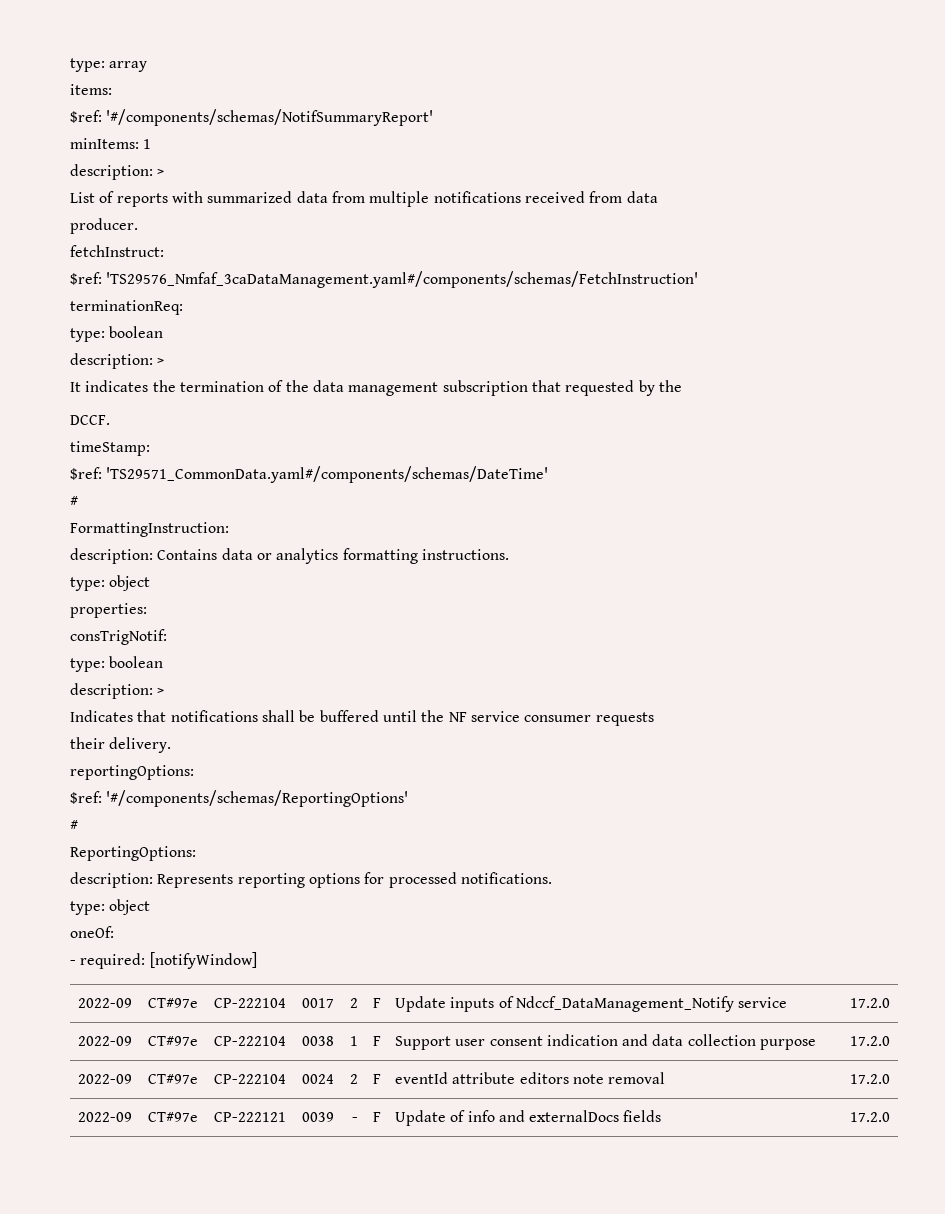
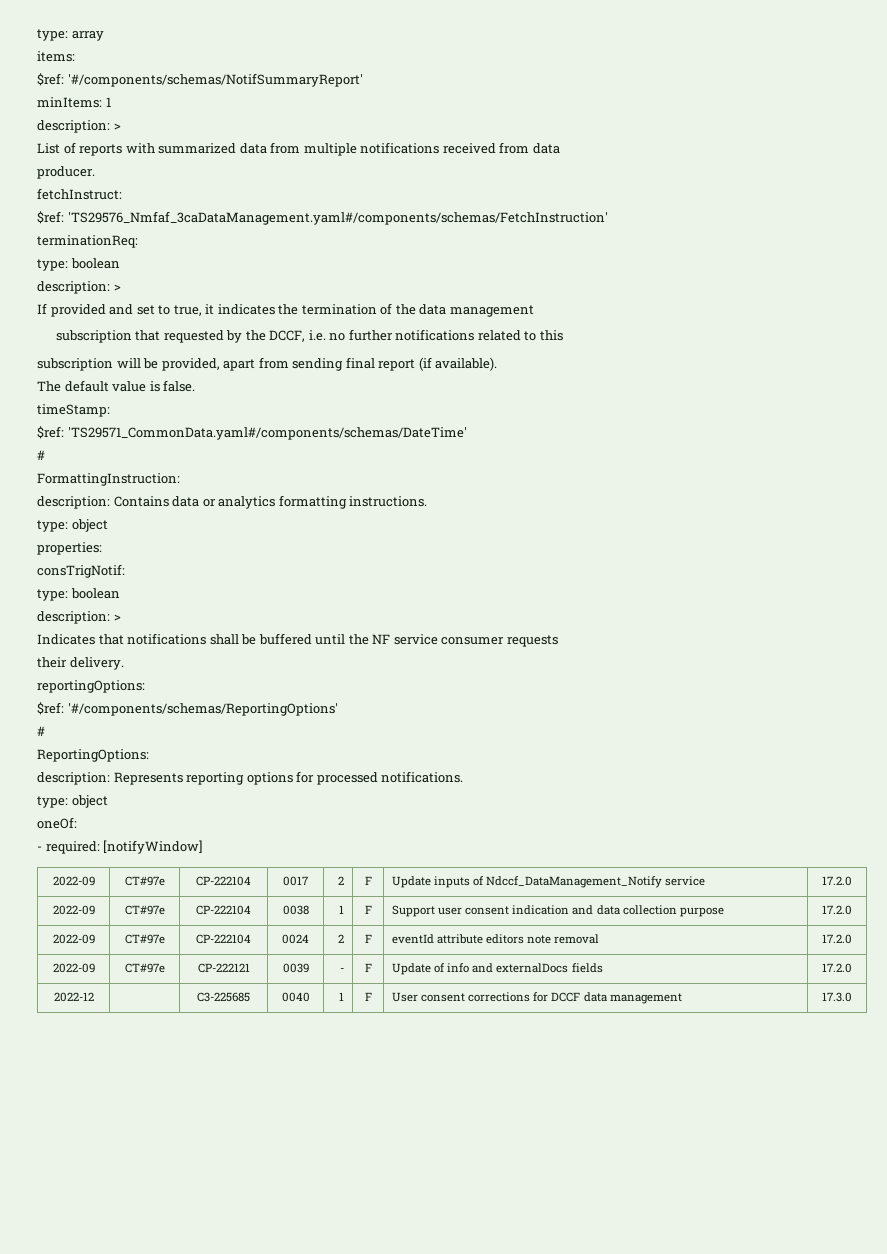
- It indicates the termination of the data management subscription that requested by the
- DCCF.
+ If provided and set to true, it indicates the termination of the data management
+ subscription that requested by the DCCF, i.e. no further notifications related to this
+ subscription will be provided, apart from sending final report (if available).
+ The default value is false.
+ 2022-12 | | C3-225685 | 0040 | 1 | F | User consent corrections for DCCF data management | 17.3.0

